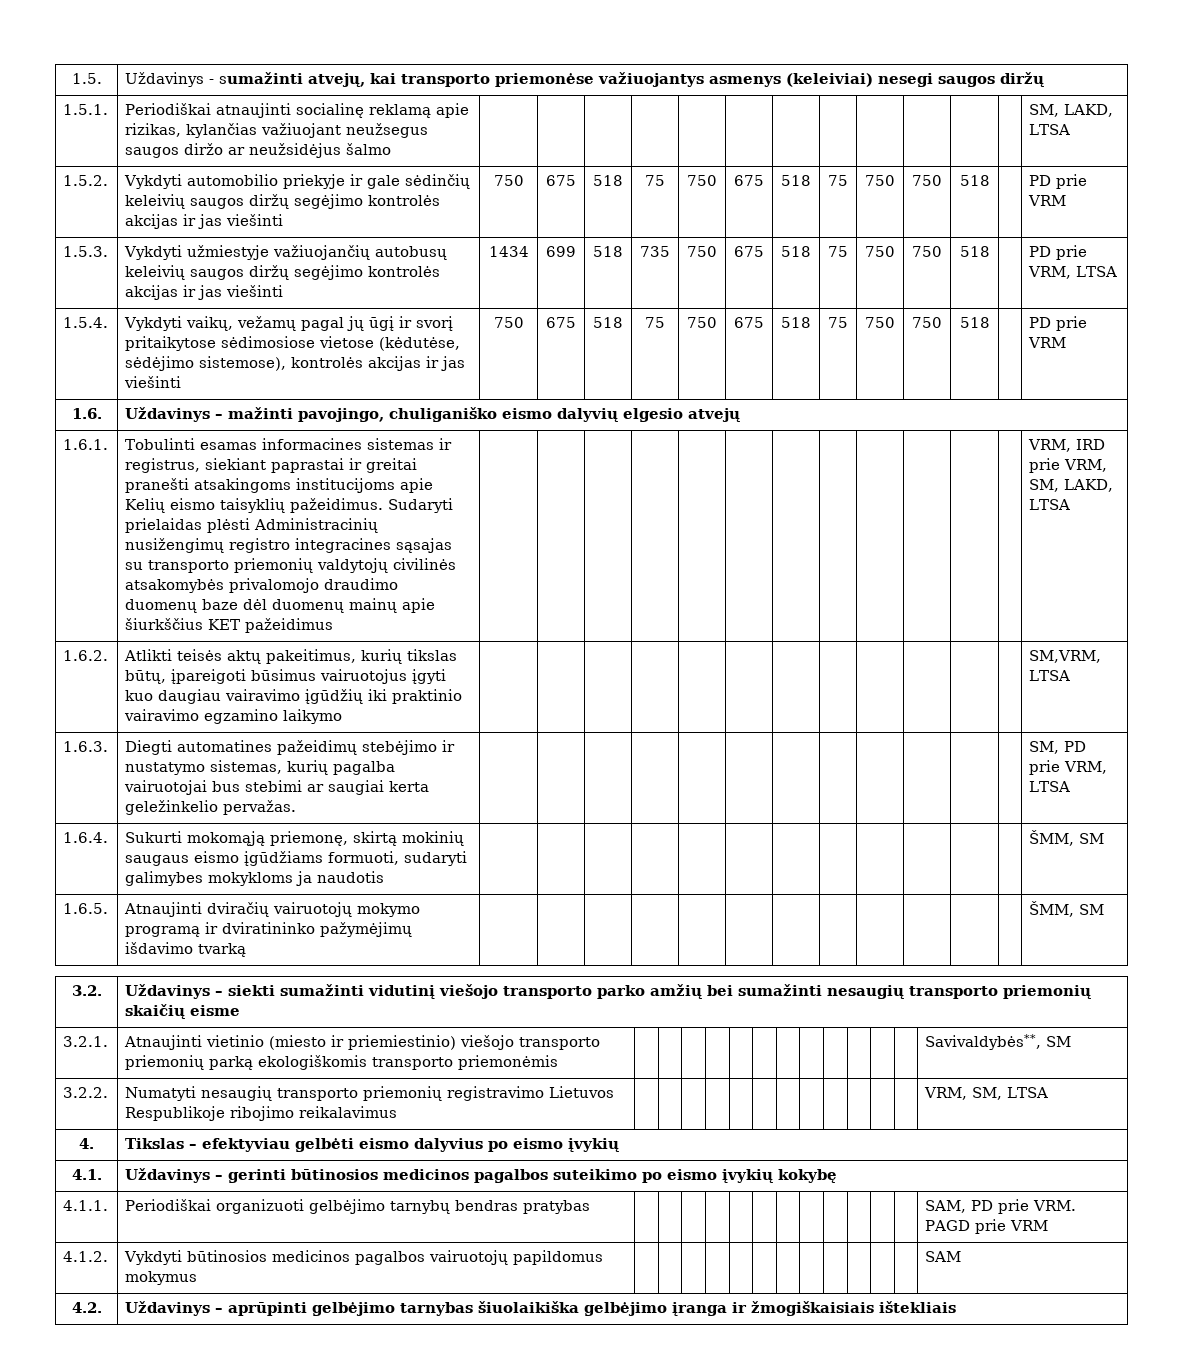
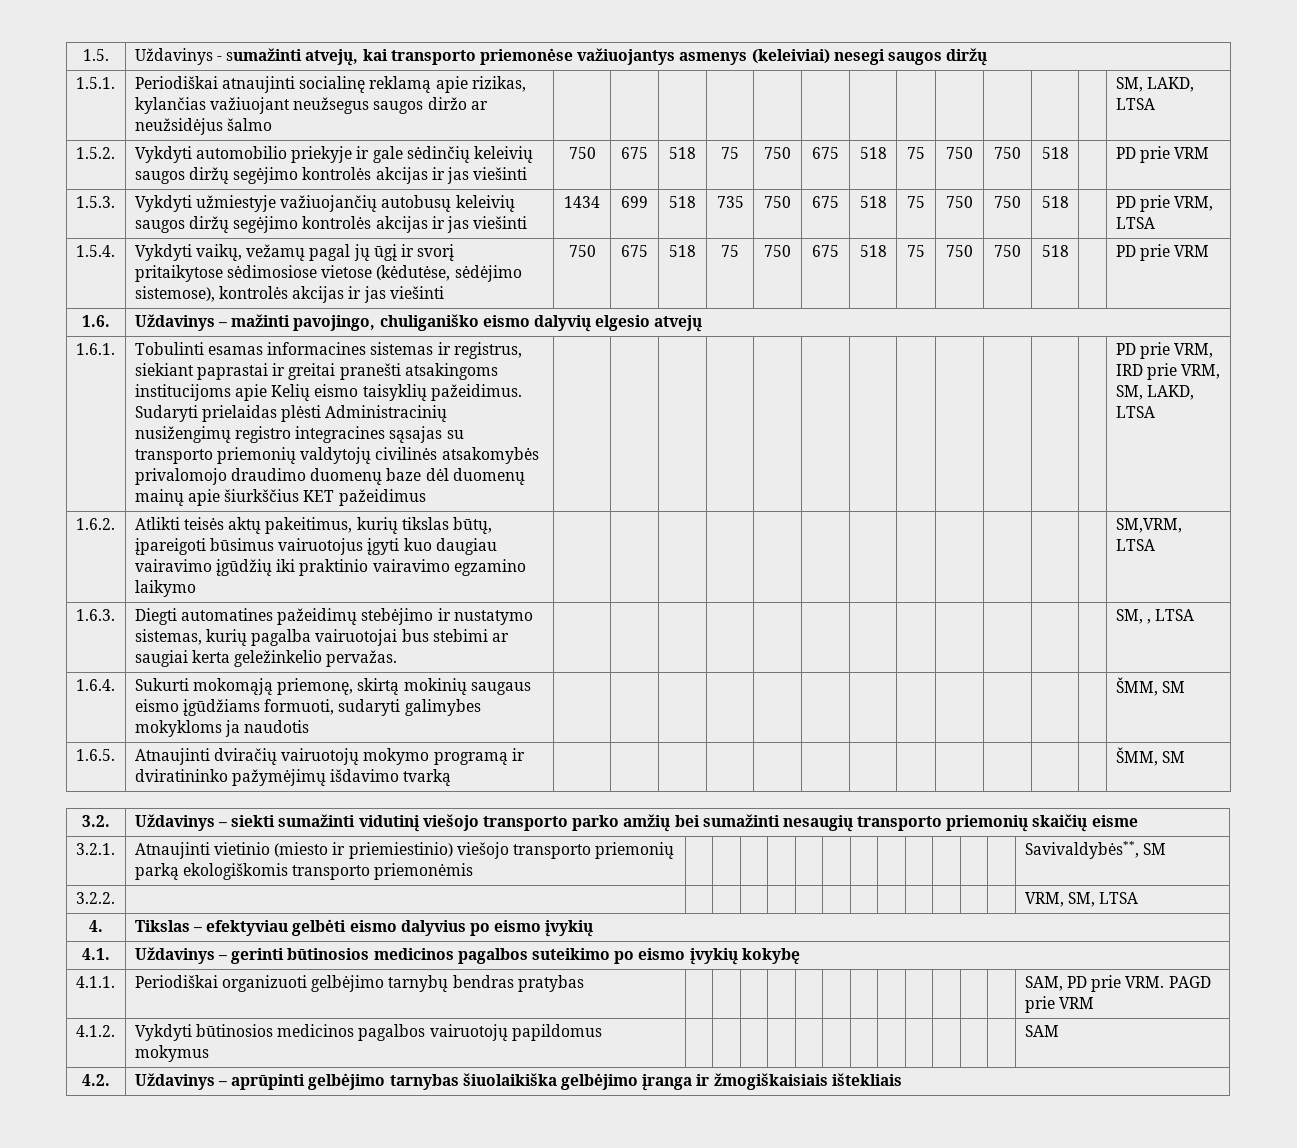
- VRM, IRD prie VRM, SM, LAKD, LTSA
+ PD prie VRM, IRD prie VRM, SM, LAKD, LTSA
- 1.6.3. | Diegti automatines pažeidimų stebėjimo ir nustatymo sistemas, kurių pagalba vairuotojai bus stebimi ar saugiai kerta geležinkelio pervažas. | | | | | | | | | | | | | SM, PD prie VRM, LTSA
+ 1.6.3. | Diegti automatines pažeidimų stebėjimo ir nustatymo sistemas, kurių pagalba vairuotojai bus stebimi ar saugiai kerta geležinkelio pervažas. | | | | | | | | | | | | | SM, , LTSA
- 3.2.2. | Numatyti nesaugių transporto priemonių registravimo Lietuvos Respublikoje ribojimo reikalavimus | | | | | | | | | | | | | VRM, SM, LTSA
+ 3.2.2. | | | | | | | | | | | | | | VRM, SM, LTSA

